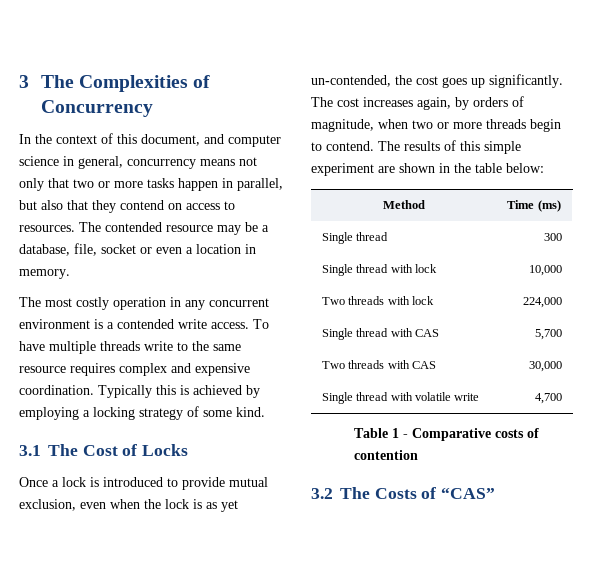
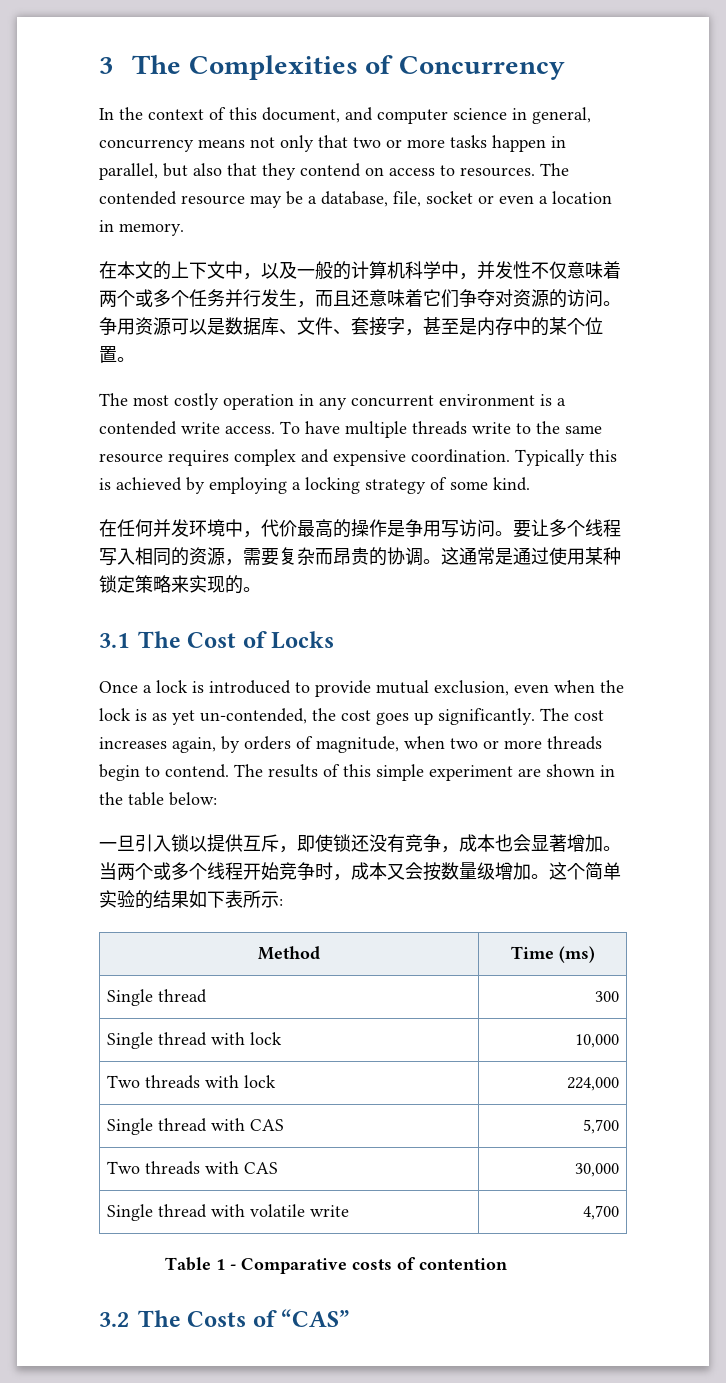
+ 在本文的上下文中，以及一般的计算机科学中，并发性不仅意味着两个或多个任务并行发生，而且还意味着它们争夺对资源的访问。争用资源可以是数据库、文件、套接字，甚至是内存中的某个位置。
+ 在任何并发环境中，代价最高的操作是争用写访问。要让多个线程写入相同的资源，需要复杂而昂贵的协调。这通常是通过使用某种锁定策略来实现的。
+ 一旦引入锁以提供互斥，即使锁还没有竞争，成本也会显著增加。当两个或多个线程开始竞争时，成本又会按数量级增加。这个简单实验的结果如下表所示:

